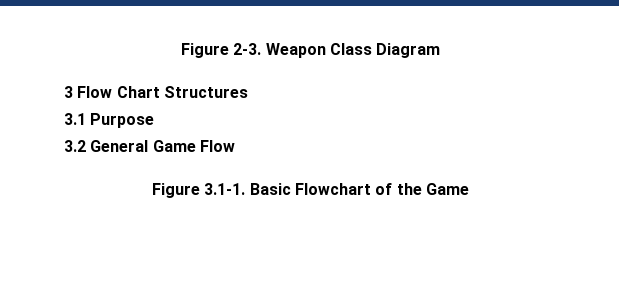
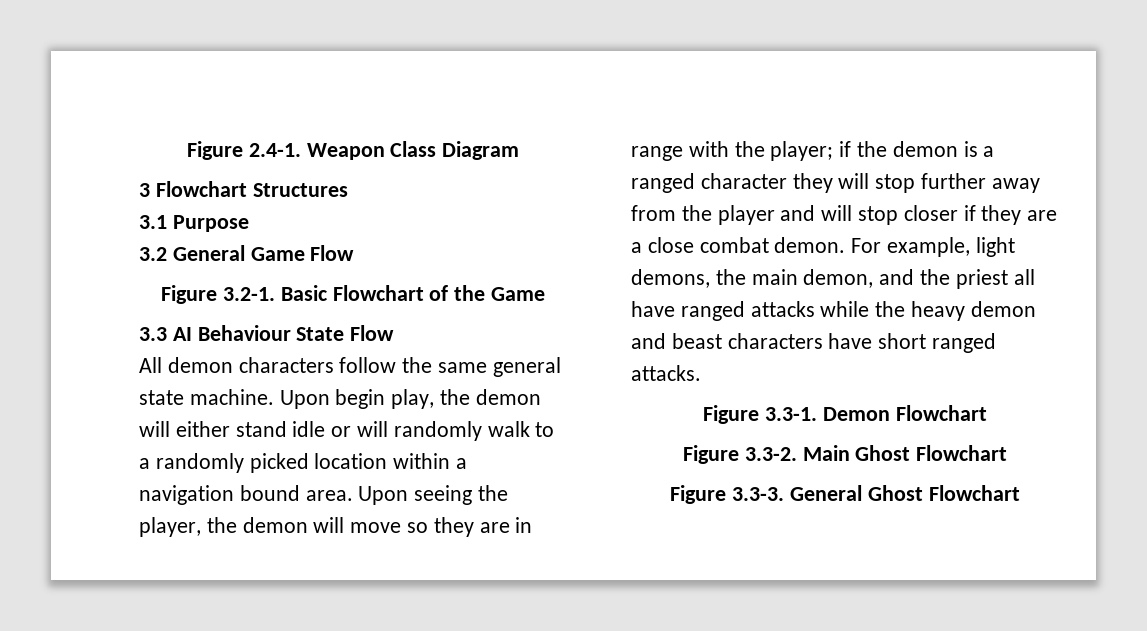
- Figure 2-3. Weapon Class Diagram
+ Figure 2.4-1. Weapon Class Diagram
- 3 Flow Chart Structures
+ 3 Flowchart Structures
- Figure 3.1-1. Basic Flowchart of the Game
+ Figure 3.2-1. Basic Flowchart of the Game
+ 3.3 AI Behaviour State Flow
+ All demon characters follow the same general state machine. Upon begin play, the demon will either stand idle or will randomly walk to a randomly picked location within a navigation bound area. Upon seeing the player, the demon will move so they are in range with the player; if the demon is a ranged character they will stop further away from the player and will stop closer if they are a close combat demon. For example, light demons, the main demon, and the priest all have ranged attacks while the heavy demon and beast characters have short ranged attacks.
+ Figure 3.3-1. Demon Flowchart
+ Figure 3.3-2. Main Ghost Flowchart
+ Figure 3.3-3. General Ghost Flowchart

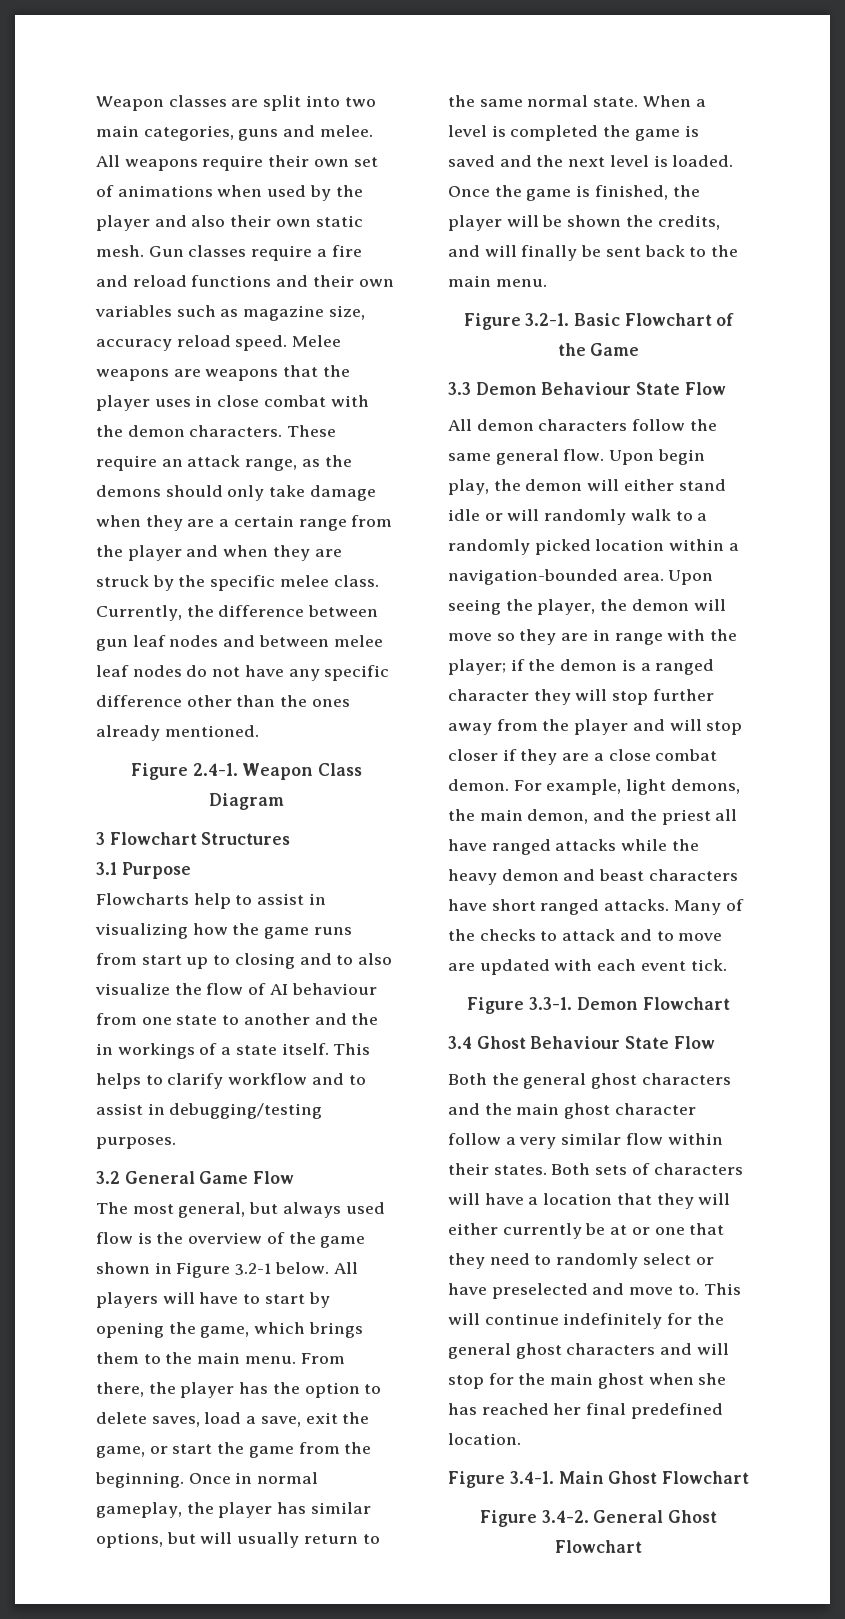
+ Weapon classes are split into two main categories, guns and melee. All weapons require their own set of animations when used by the player and also their own static mesh. Gun classes require a fire and reload functions and their own variables such as magazine size, accuracy reload speed. Melee weapons are weapons that the player uses in close combat with the demon characters. These require an attack range, as the demons should only take damage when they are a certain range from the player and when they are struck by the specific melee class. Currently, the difference between gun leaf nodes and between melee leaf nodes do not have any specific difference other than the ones already mentioned.
+ Flowcharts help to assist in visualizing how the game runs from start up to closing and to also visualize the flow of AI behaviour from one state to another and the in workings of a state itself. This helps to clarify workflow and to assist in debugging/testing purposes.
  3.2 General Game Flow
+ The most general, but always used flow is the overview of the game shown in Figure 3.2-1 below. All players will have to start by opening the game, which brings them to the main menu. From there, the player has the option to delete saves, load a save, exit the game, or start the game from the beginning. Once in normal gameplay, the player has similar options, but will usually return to the same normal state. When a level is completed the game is saved and the next level is loaded. Once the game is finished, the player will be shown the credits, and will finally be sent back to the main menu.
- 3.3 AI Behaviour State Flow
+ 3.3 Demon Behaviour State Flow
- All demon characters follow the same general state machine.
+ All demon characters follow the same general flow.
- Upon begin play, the demon will either stand idle or will randomly walk to a randomly picked location within a navigation bound area.
+ Upon begin play, the demon will either stand idle or will randomly walk to a randomly picked location within a navigation-bounded area.
- For example, light demons, the main demon, and the priest all have ranged attacks while the heavy demon and beast characters have short ranged attacks.
+ For example, light demons, the main demon, and the priest all have ranged attacks while the heavy demon and beast characters have short ranged attacks. Many of the checks to attack and to move are updated with each event tick.
  Figure 3.3-1. Demon Flowchart
- Figure 3.3-2. Main Ghost Flowchart
+ 3.4 Ghost Behaviour State Flow
+ Both the general ghost characters and the main ghost character follow a very similar flow within their states. Both sets of characters will have a location that they will either currently be at or one that they need to randomly select or have preselected and move to. This will continue indefinitely for the general ghost characters and will stop for the main ghost when she has reached her final predefined location.
+ Figure 3.4-1. Main Ghost Flowchart
- Figure 3.3-3. General Ghost Flowchart
+ Figure 3.4-2. General Ghost Flowchart

